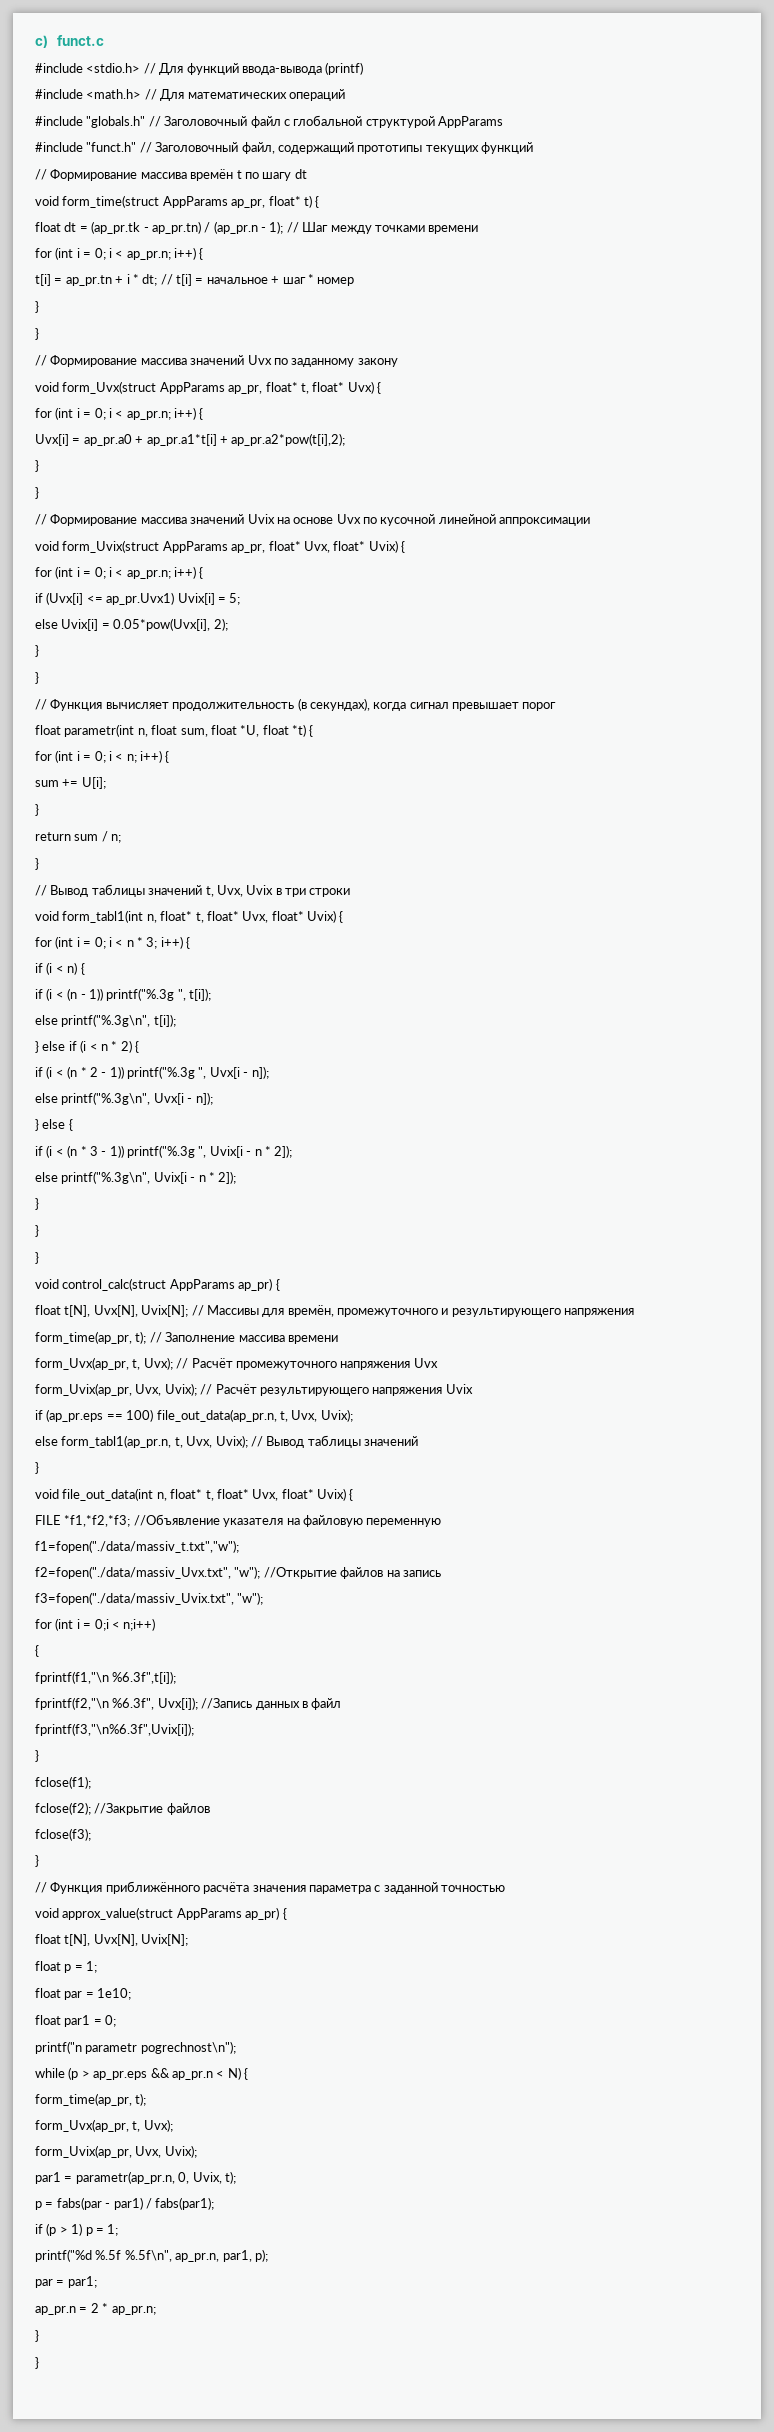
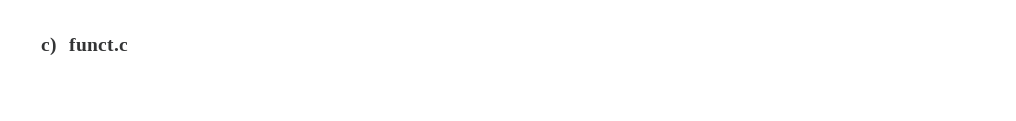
- #include <stdio.h> // Для функций ввода-вывода (printf)
- #include <math.h> // Для математических операций
- #include "globals.h" // Заголовочный файл с глобальной структурой AppParams
- #include "funct.h" // Заголовочный файл, содержащий прототипы текущих функций
- // Формирование массива времён t по шагу dt
- void form_time(struct AppParams ap_pr, float* t) {
- float dt = (ap_pr.tk - ap_pr.tn) / (ap_pr.n - 1); // Шаг между точками времени
- for (int i = 0; i < ap_pr.n; i++) {
- t[i] = ap_pr.tn + i * dt; // t[i] = начальное + шаг * номер
- }
- }
- // Формирование массива значений Uvx по заданному закону
- void form_Uvx(struct AppParams ap_pr, float* t, float* Uvx) {
- for (int i = 0; i < ap_pr.n; i++) {
- Uvx[i] = ap_pr.a0 + ap_pr.a1*t[i] + ap_pr.a2*pow(t[i],2);
- }
- }
- // Формирование массива значений Uvix на основе Uvx по кусочной линейной аппроксимации
- void form_Uvix(struct AppParams ap_pr, float* Uvx, float* Uvix) {
- for (int i = 0; i < ap_pr.n; i++) {
- if (Uvx[i] <= ap_pr.Uvx1) Uvix[i] = 5;
- else Uvix[i] = 0.05*pow(Uvx[i], 2);
- }
- }
- // Функция вычисляет продолжительность (в секундах), когда сигнал превышает порог
- float parametr(int n, float sum, float *U, float *t) {
- for (int i = 0; i < n; i++) {
- sum += U[i];
- }
- return sum / n;
- }
- // Вывод таблицы значений t, Uvx, Uvix в три строки
- void form_tabl1(int n, float* t, float* Uvx, float* Uvix) {
- for (int i = 0; i < n * 3; i++) {
- if (i < n) {
- if (i < (n - 1)) printf("%.3g ", t[i]);
- else printf("%.3g\n", t[i]);
- } else if (i < n * 2) {
- if (i < (n * 2 - 1)) printf("%.3g ", Uvx[i - n]);
- else printf("%.3g\n", Uvx[i - n]);
- } else {
- if (i < (n * 3 - 1)) printf("%.3g ", Uvix[i - n * 2]);
- else printf("%.3g\n", Uvix[i - n * 2]);
- }
- }
- }
- void control_calc(struct AppParams ap_pr) {
- float t[N], Uvx[N], Uvix[N]; // Массивы для времён, промежуточного и результирующего напряжения
- form_time(ap_pr, t); // Заполнение массива времени
- form_Uvx(ap_pr, t, Uvx); // Расчёт промежуточного напряжения Uvx
- form_Uvix(ap_pr, Uvx, Uvix); // Расчёт результирующего напряжения Uvix
- if (ap_pr.eps == 100) file_out_data(ap_pr.n, t, Uvx, Uvix);
- else form_tabl1(ap_pr.n, t, Uvx, Uvix); // Вывод таблицы значений
- }
- void file_out_data(int n, float* t, float* Uvx, float* Uvix) {
- FILE *f1,*f2,*f3; //Объявление указателя на файловую переменную
- f1=fopen("./data/massiv_t.txt","w");
- f2=fopen("./data/massiv_Uvx.txt", "w"); //Открытие файлов на запись
- f3=fopen("./data/massiv_Uvix.txt", "w");
- for (int i = 0;i < n;i++)
- {
- fprintf(f1,"\n %6.3f",t[i]);
- fprintf(f2,"\n %6.3f", Uvx[i]); //Запись данных в файл
- fprintf(f3,"\n%6.3f",Uvix[i]);
- }
- fclose(f1);
- fclose(f2); //Закрытие файлов
- fclose(f3);
- }
- // Функция приближённого расчёта значения параметра с заданной точностью
- void approx_value(struct AppParams ap_pr) {
- float t[N], Uvx[N], Uvix[N];
- float p = 1;
- float par = 1e10;
- float par1 = 0;
- printf("n parametr pogrechnost\n");
- while (p > ap_pr.eps && ap_pr.n < N) {
- form_time(ap_pr, t);
- form_Uvx(ap_pr, t, Uvx);
- form_Uvix(ap_pr, Uvx, Uvix);
- par1 = parametr(ap_pr.n, 0, Uvix, t);
- p = fabs(par - par1) / fabs(par1);
- if (p > 1) p = 1;
- printf("%d %.5f %.5f\n", ap_pr.n, par1, p);
- par = par1;
- ap_pr.n = 2 * ap_pr.n;
- }
- }

